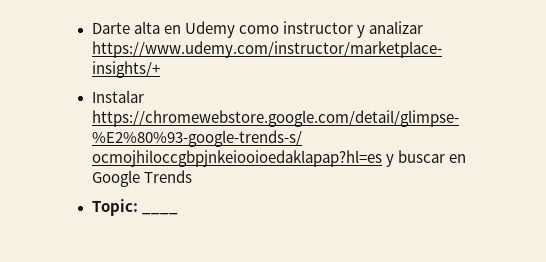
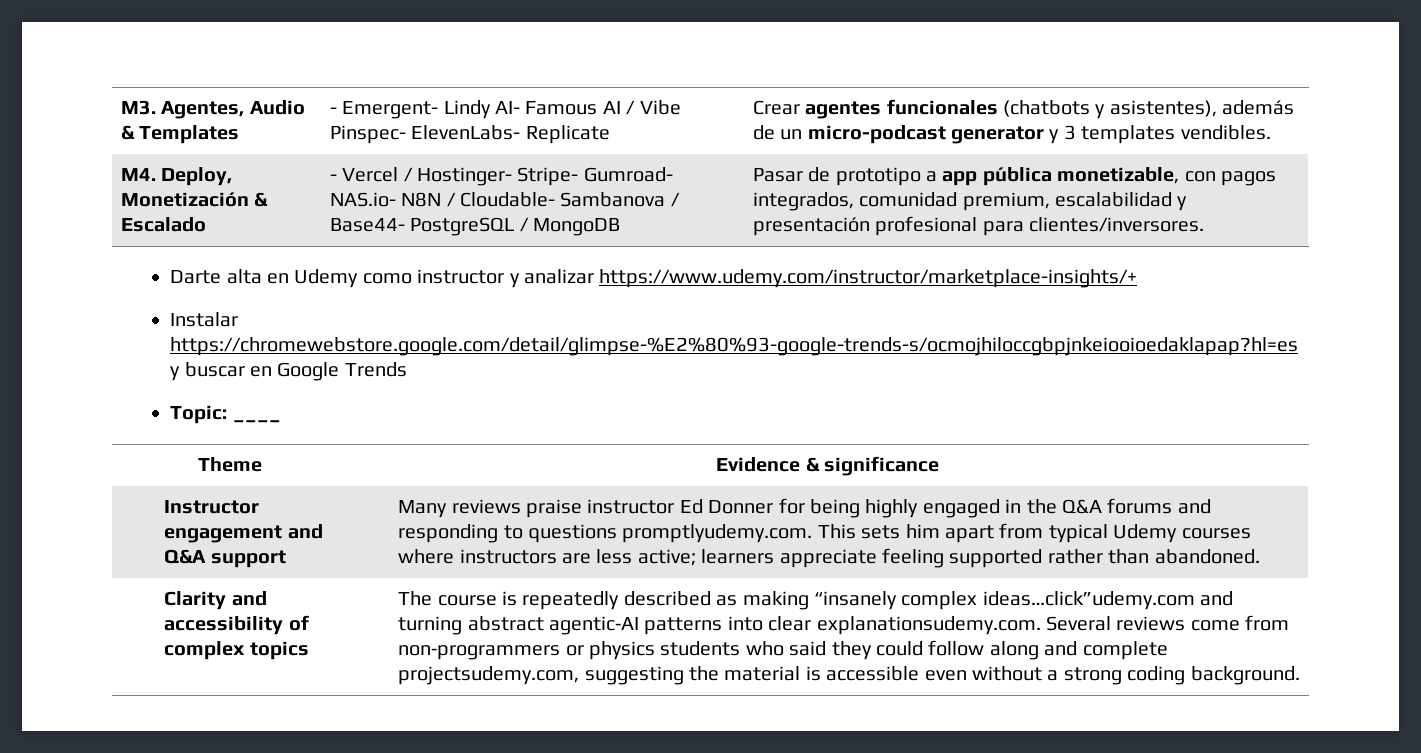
+ M3. Agentes, Audio & Templates | - Emergent- Lindy AI- Famous AI / Vibe Pinspec- ElevenLabs- Replicate | Crear agentes funcionales (chatbots y asistentes), además de un micro-podcast generator y 3 templates vendibles.
+ M4. Deploy, Monetización & Escalado | - Vercel / Hostinger- Stripe- Gumroad- NAS.io- N8N / Cloudable- Sambanova / Base44- PostgreSQL / MongoDB | Pasar de prototipo a app pública monetizable, con pagos integrados, comunidad premium, escalabilidad y presentación profesional para clientes/inversores.
+ Theme | Evidence & significance
+ Instructor engagement and Q&A support | Many reviews praise instructor Ed Donner for being highly engaged in the Q&A forums and responding to questions promptlyudemy.com. This sets him apart from typical Udemy courses where instructors are less active; learners appreciate feeling supported rather than abandoned.
+ Clarity and accessibility of complex topics | The course is repeatedly described as making “insanely complex ideas…click”udemy.com and turning abstract agentic‑AI patterns into clear explanationsudemy.com. Several reviews come from non‑programmers or physics students who said they could follow along and complete projectsudemy.com, suggesting the material is accessible even without a strong coding background.

